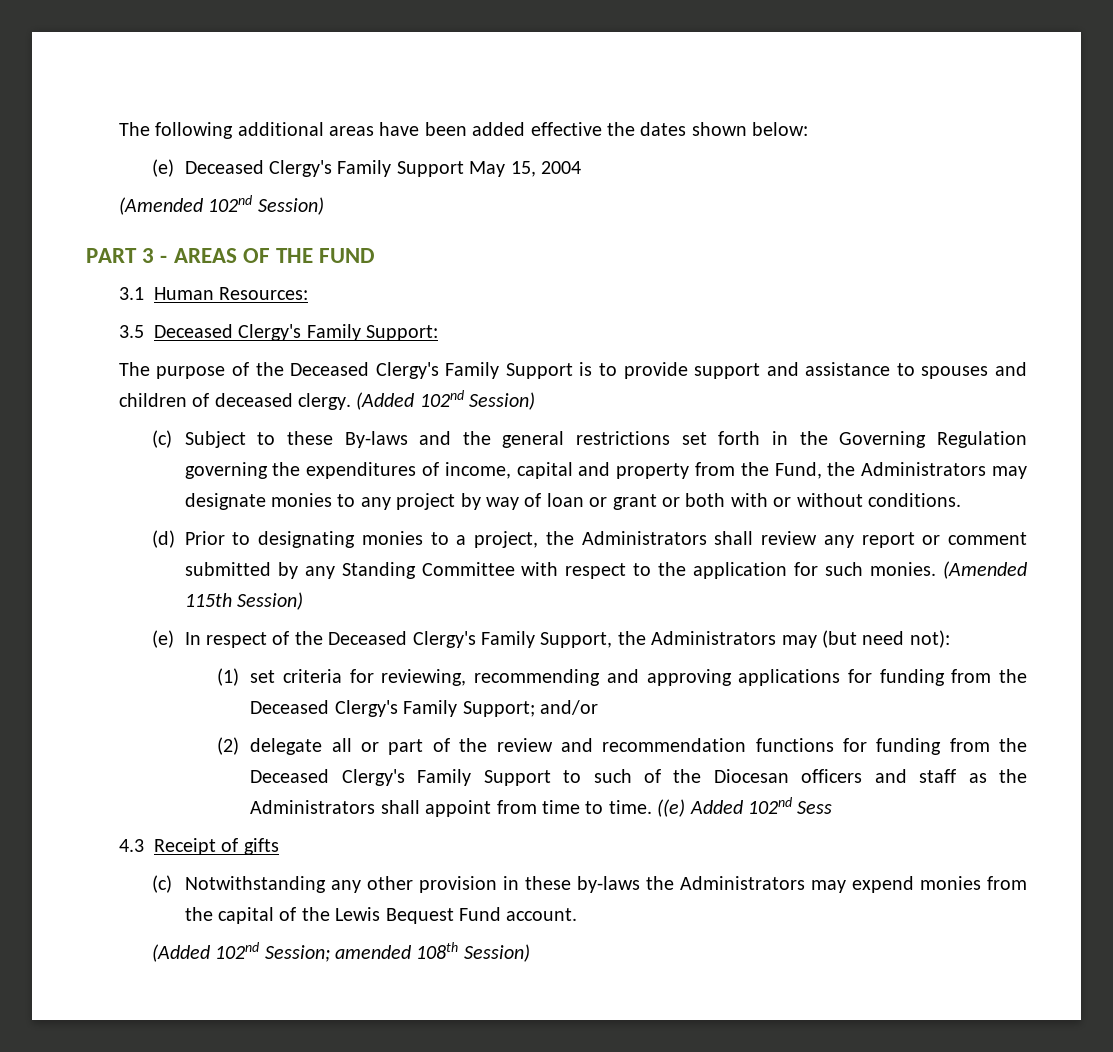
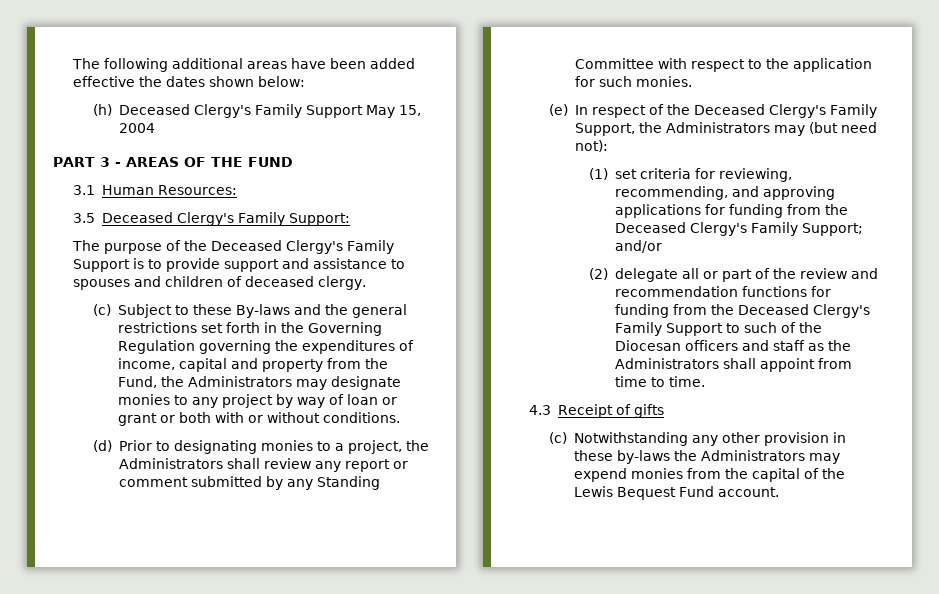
- (e) Deceased Clergy's Family Support May 15, 2004
+ (h) Deceased Clergy's Family Support May 15, 2004
- (Amended 102nd Session)
- (Added 102nd Session)
- (Amended 115th Session)
- (1) set criteria for reviewing, recommending and approving applications for funding from the Deceased Clergy's Family Support; and/or
+ (1) set criteria for reviewing, recommending, and approving applications for funding from the Deceased Clergy's Family Support; and/or
- ((e) Added 102nd Sess
- (Added 102nd Session; amended 108th Session)

